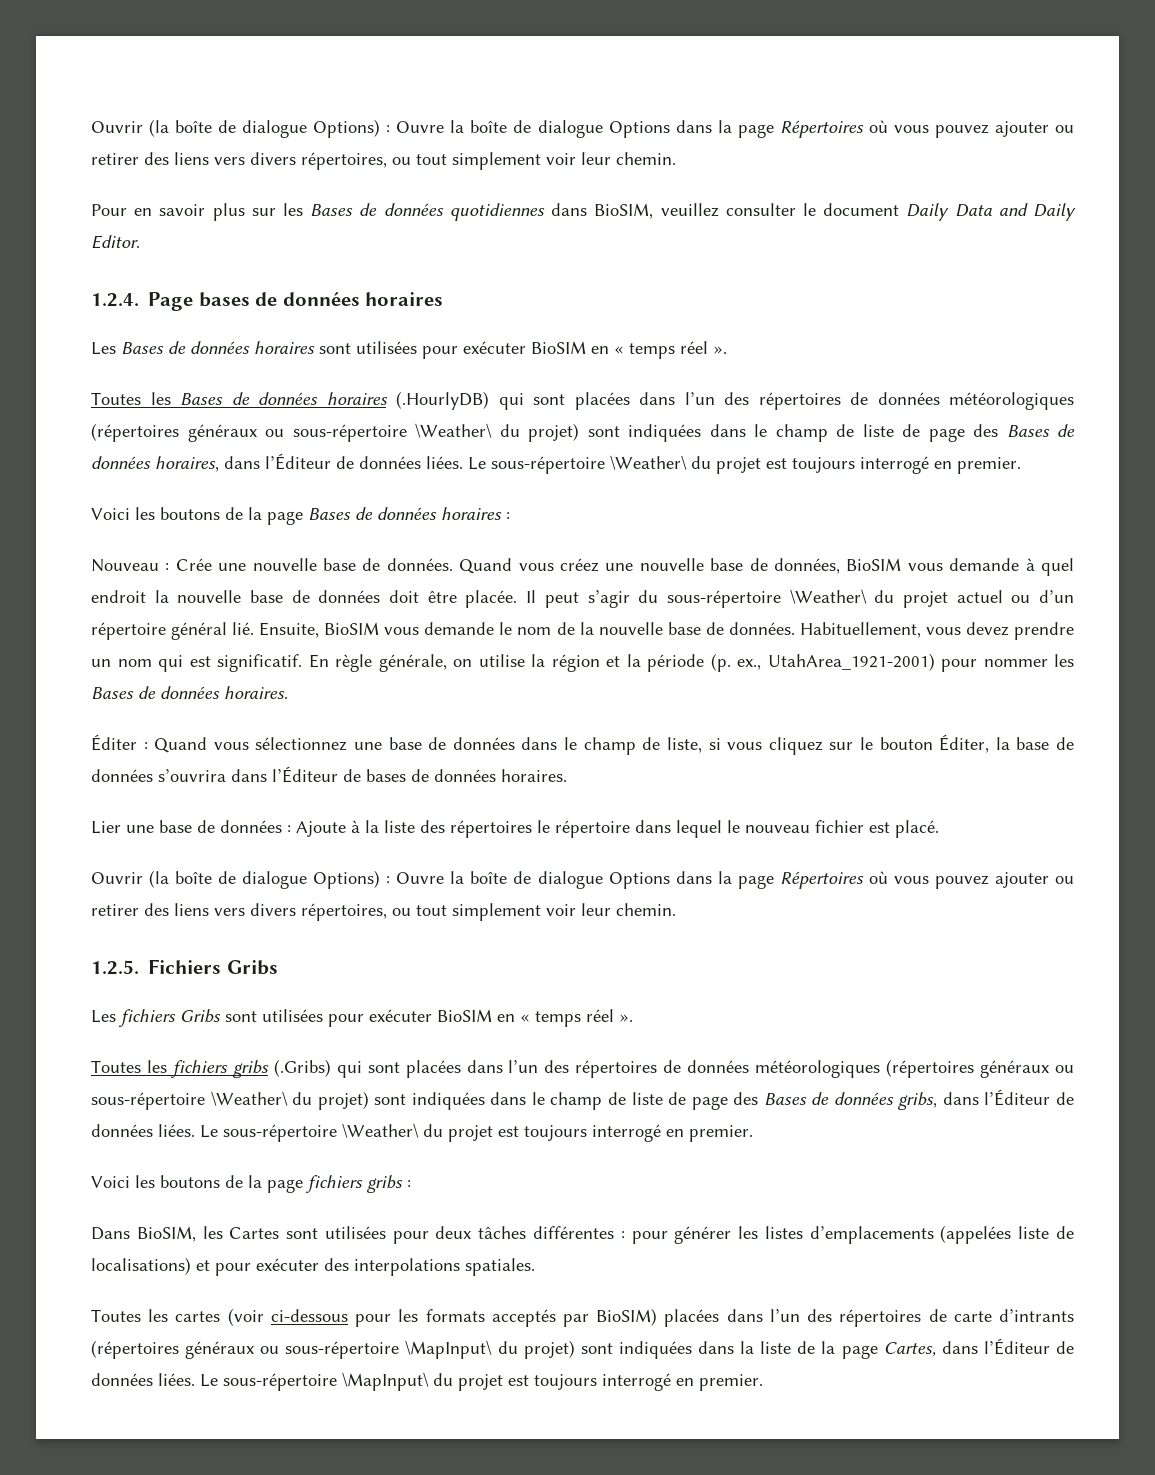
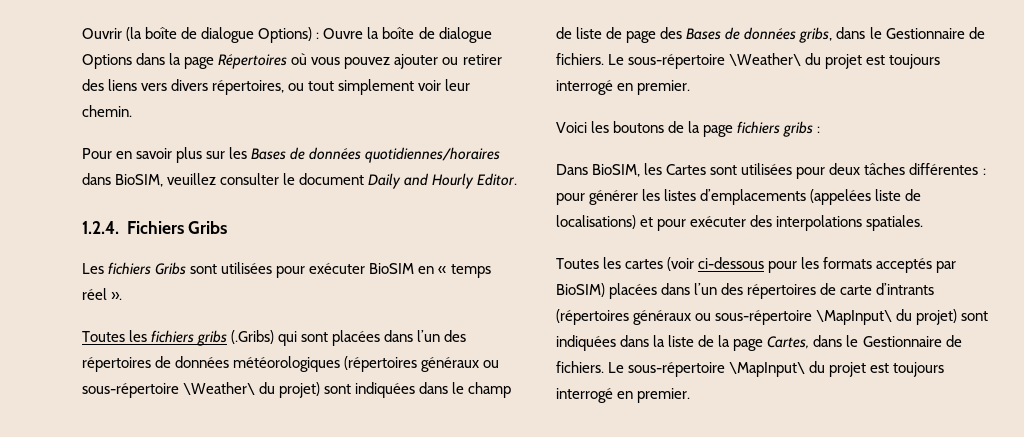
- Pour en savoir plus sur les Bases de données quotidiennes dans BioSIM, veuillez consulter le document Daily Data and Daily Editor.
- 1.2.4. Page bases de données horaires
- Les Bases de données horaires sont utilisées pour exécuter BioSIM en « temps réel ».
- Toutes les Bases de données horaires (.HourlyDB) qui sont placées dans l’un des répertoires de données météorologiques (répertoires généraux ou sous-répertoire \Weather\ du projet) sont indiquées dans le champ de liste de page des Bases de données horaires, dans l’Éditeur de données liées. Le sous-répertoire \Weather\ du projet est toujours interrogé en premier.
- Voici les boutons de la page Bases de données horaires :
- Nouveau : Crée une nouvelle base de données. Quand vous créez une nouvelle base de données, BioSIM vous demande à quel endroit la nouvelle base de données doit être placée. Il peut s’agir du sous-répertoire \Weather\ du projet actuel ou d’un répertoire général lié. Ensuite, BioSIM vous demande le nom de la nouvelle base de données. Habituellement, vous devez prendre un nom qui est significatif. En règle générale, on utilise la région et la période (p. ex., UtahArea_1921-2001) pour nommer les Bases de données horaires.
- Éditer : Quand vous sélectionnez une base de données dans le champ de liste, si vous cliquez sur le bouton Éditer, la base de données s’ouvrira dans l’Éditeur de bases de données horaires.
- Lier une base de données : Ajoute à la liste des répertoires le répertoire dans lequel le nouveau fichier est placé.
- Ouvrir (la boîte de dialogue Options) : Ouvre la boîte de dialogue Options dans la page Répertoires où vous pouvez ajouter ou retirer des liens vers divers répertoires, ou tout simplement voir leur chemin.
- 1.2.5. Fichiers Gribs
+ Pour en savoir plus sur les Bases de données quotidiennes/horaires dans BioSIM, veuillez consulter le document Daily and Hourly Editor.
+ 1.2.4. Fichiers Gribs
- Toutes les fichiers gribs (.Gribs) qui sont placées dans l’un des répertoires de données météorologiques (répertoires généraux ou sous-répertoire \Weather\ du projet) sont indiquées dans le champ de liste de page des Bases de données gribs, dans l’Éditeur de données liées.
+ Toutes les fichiers gribs (.Gribs) qui sont placées dans l’un des répertoires de données météorologiques (répertoires généraux ou sous-répertoire \Weather\ du projet) sont indiquées dans le champ de liste de page des Bases de données gribs, dans le Gestionnaire de fichiers.
- Toutes les cartes (voir ci-dessous pour les formats acceptés par BioSIM) placées dans l’un des répertoires de carte d’intrants (répertoires généraux ou sous-répertoire \MapInput\ du projet) sont indiquées dans la liste de la page Cartes, dans l’Éditeur de données liées.
+ Toutes les cartes (voir ci-dessous pour les formats acceptés par BioSIM) placées dans l’un des répertoires de carte d’intrants (répertoires généraux ou sous-répertoire \MapInput\ du projet) sont indiquées dans la liste de la page Cartes, dans le Gestionnaire de fichiers.

